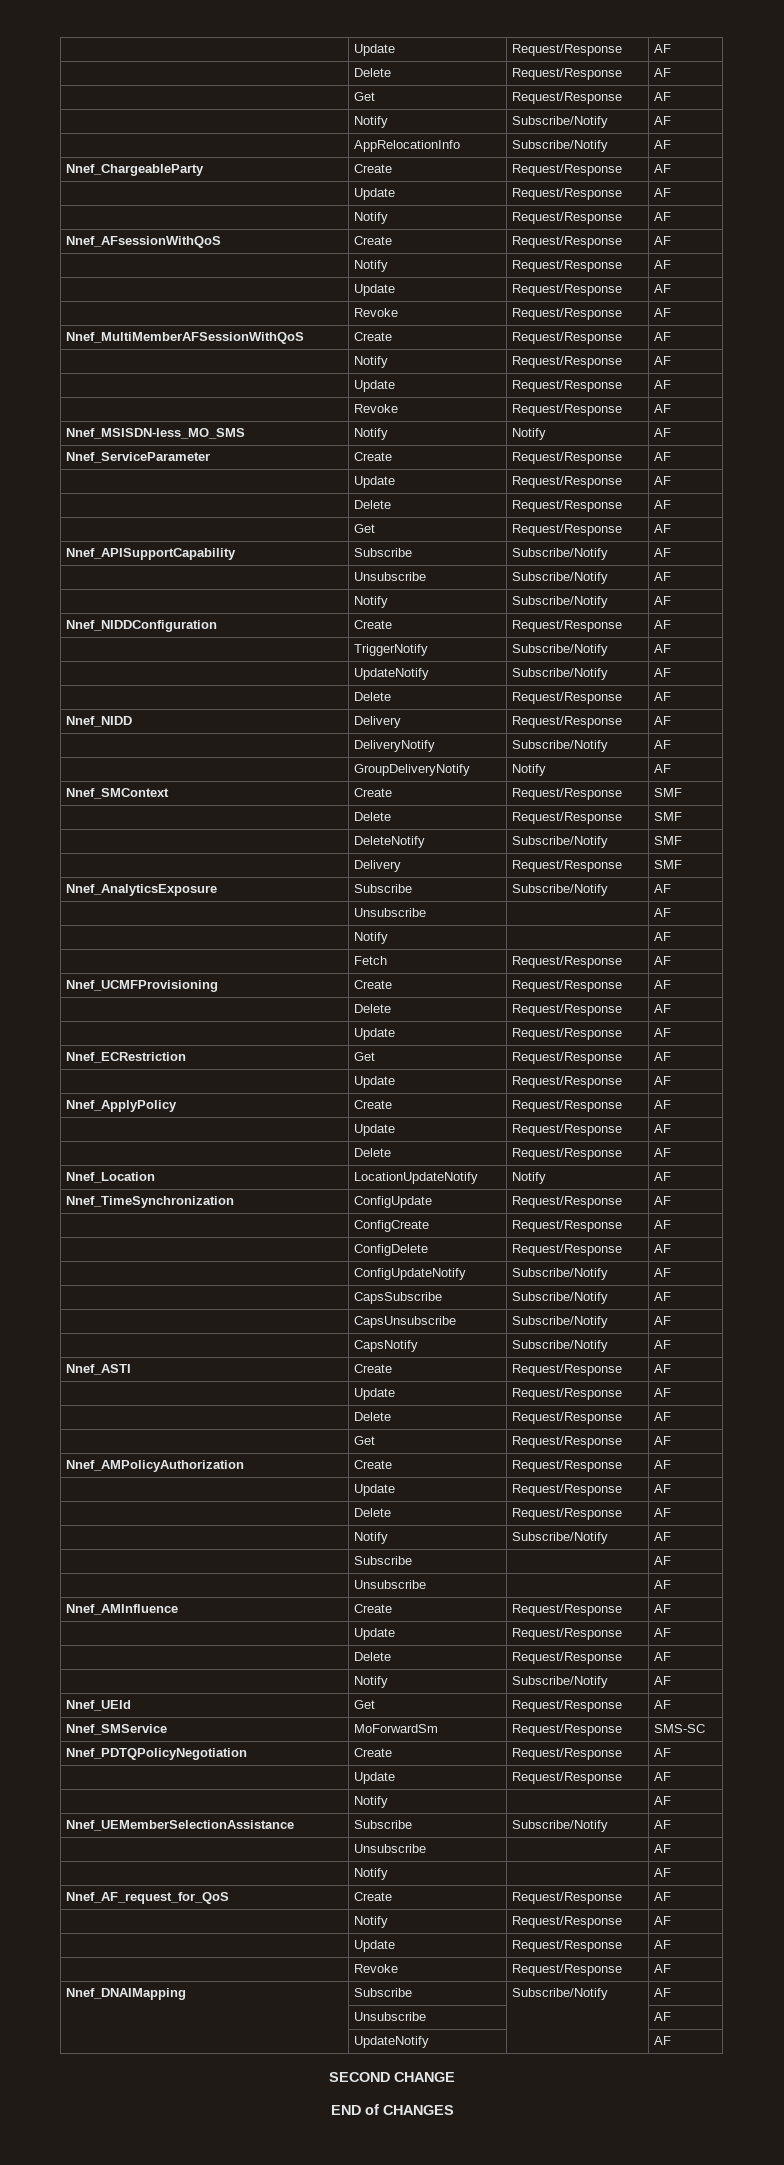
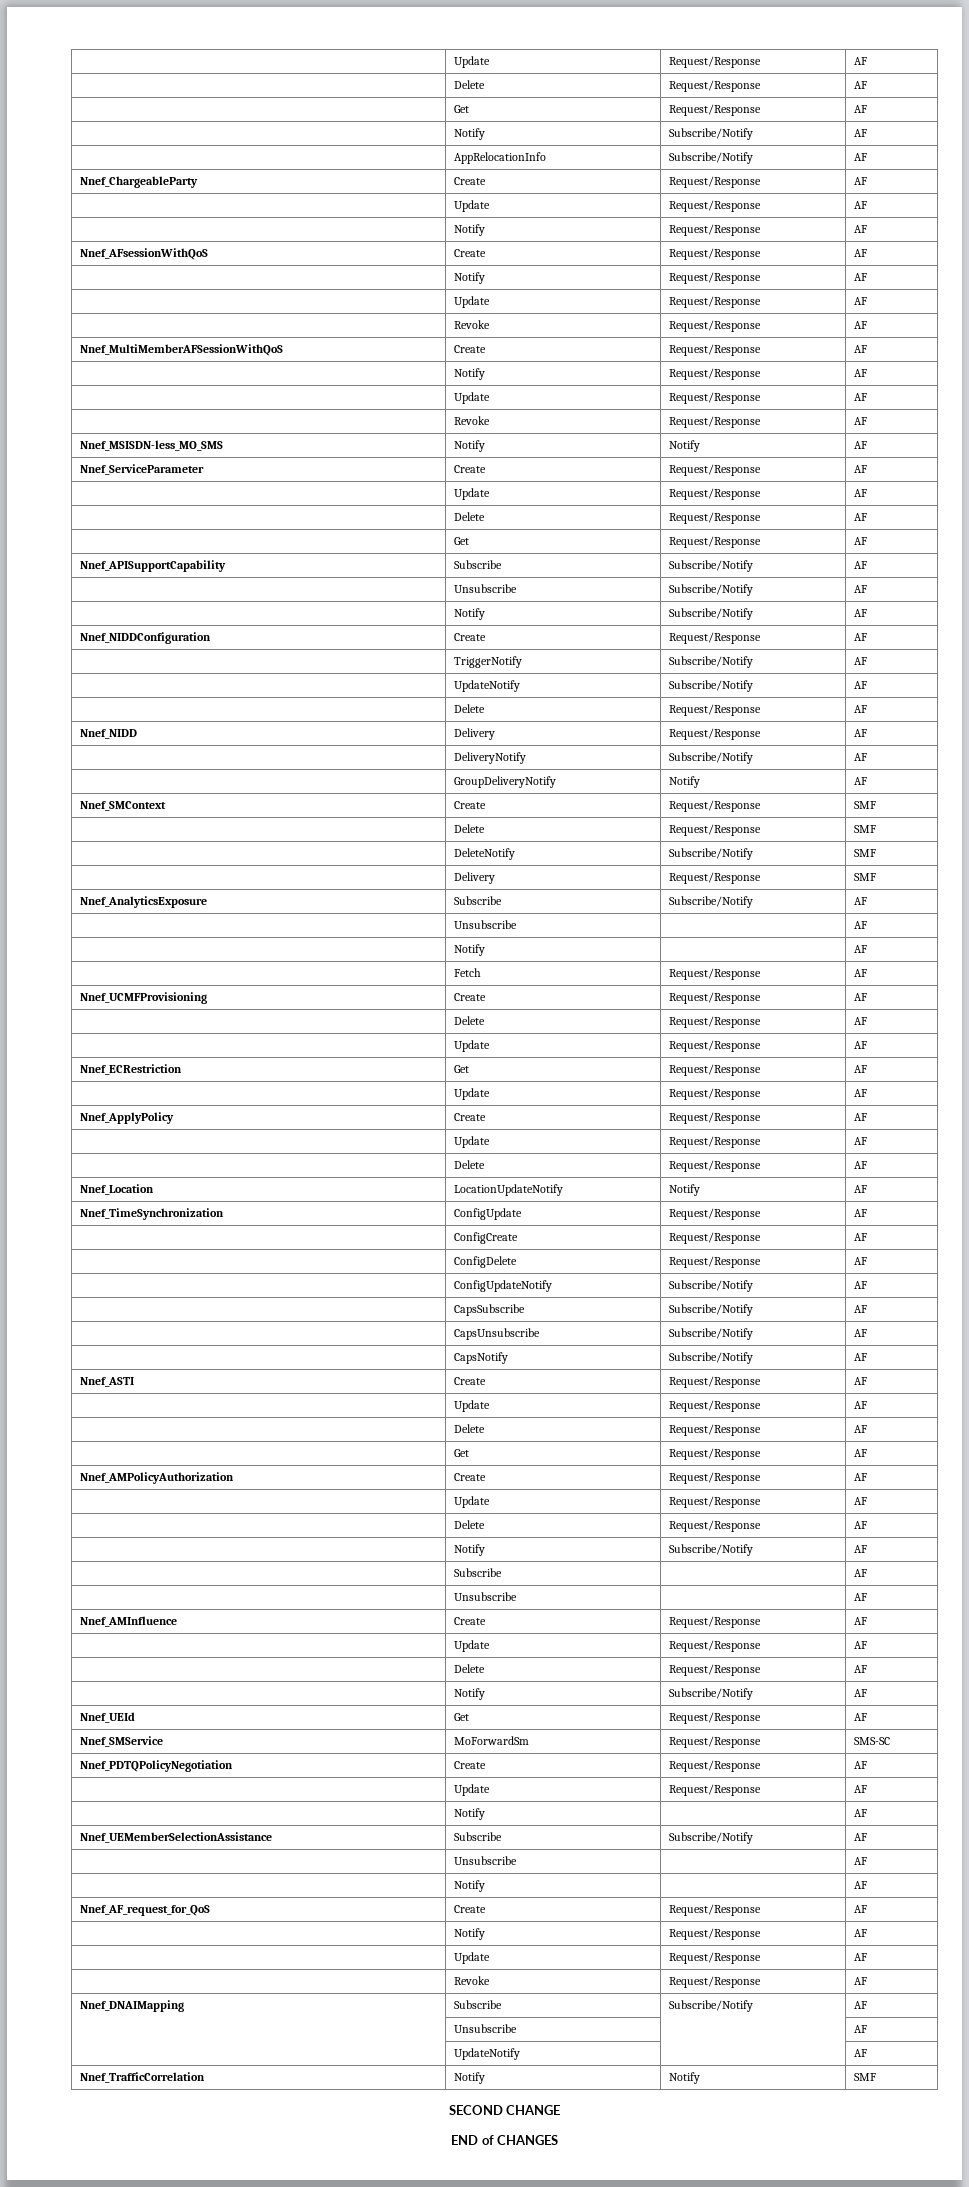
+ Nnef_TrafficCorrelation | Notify | Notify | SMF

